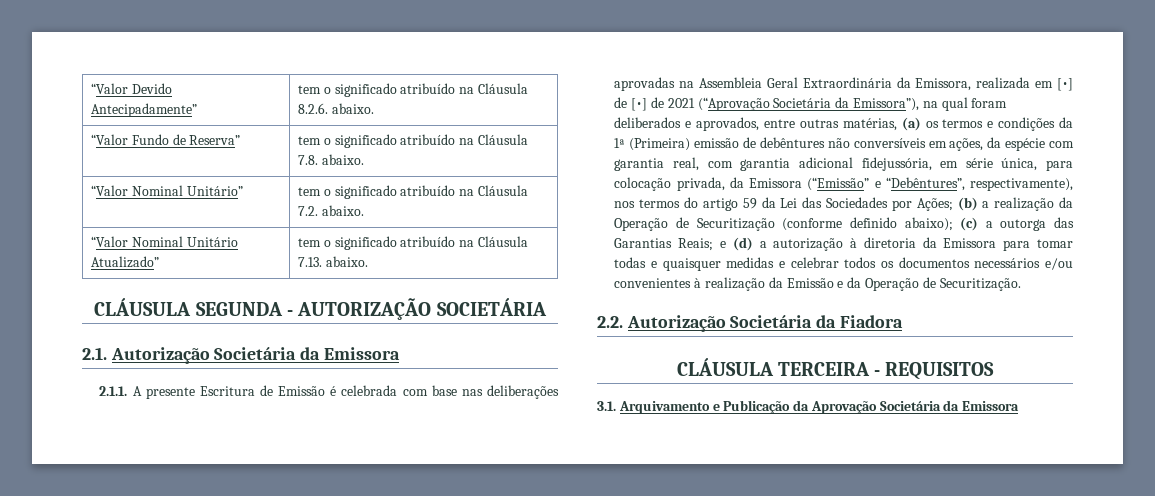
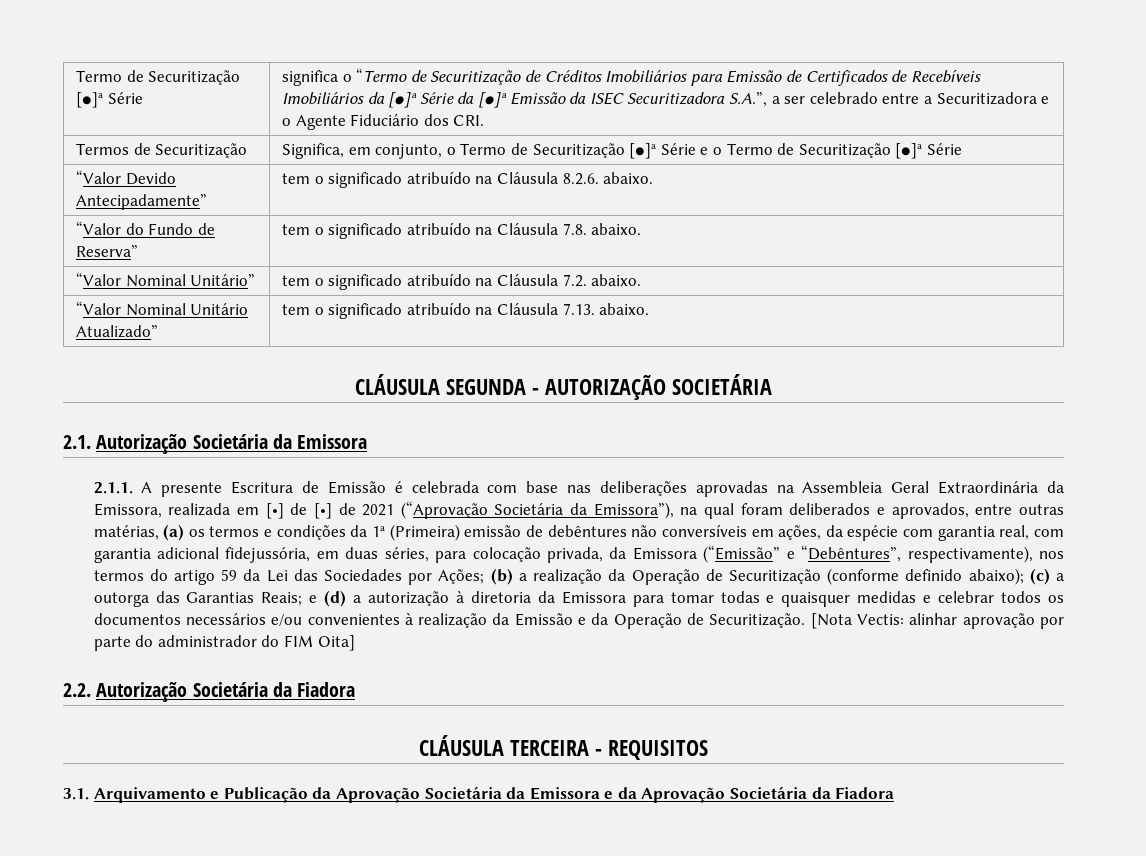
+ Termo de Securitização [●]ª Série | significa o “Termo de Securitização de Créditos Imobiliários para Emissão de Certificados de Recebíveis Imobiliários da [●]ª Série da [●]ª Emissão da ISEC Securitizadora S.A.”, a ser celebrado entre a Securitizadora e o Agente Fiduciário dos CRI.
+ Termos de Securitização | Significa, em conjunto, o Termo de Securitização [●]ª Série e o Termo de Securitização [●]ª Série
- “Valor Fundo de Reserva” | tem o significado atribuído na Cláusula 7.8. abaixo.
+ “Valor do Fundo de Reserva” | tem o significado atribuído na Cláusula 7.8. abaixo.
- 2.1.1. A presente Escritura de Emissão é celebrada com base nas deliberações aprovadas na Assembleia Geral Extraordinária da Emissora, realizada em [•] de [•] de 2021 (“Aprovação Societária da Emissora”), na qual foram deliberados e aprovados, entre outras matérias, (a) os termos e condições da 1ª (Primeira) emissão de debêntures não conversíveis em ações, da espécie com garantia real, com garantia adicional fidejussória, em série única, para colocação privada, da Emissora (“Emissão” e “Debêntures”, respectivamente), nos termos do artigo 59 da Lei das Sociedades por Ações;
+ 2.1.1. A presente Escritura de Emissão é celebrada com base nas deliberações aprovadas na Assembleia Geral Extraordinária da Emissora, realizada em [•] de [•] de 2021 (“Aprovação Societária da Emissora”), na qual foram deliberados e aprovados, entre outras matérias, (a) os termos e condições da 1ª (Primeira) emissão de debêntures não conversíveis em ações, da espécie com garantia real, com garantia adicional fidejussória, em duas séries, para colocação privada, da Emissora (“Emissão” e “Debêntures”, respectivamente), nos termos do artigo 59 da Lei das Sociedades por Ações;
+ [Nota Vectis: alinhar aprovação por parte do administrador do FIM Oita]
- 3.1. Arquivamento e Publicação da Aprovação Societária da Emissora
+ 3.1. Arquivamento e Publicação da Aprovação Societária da Emissora e da Aprovação Societária da Fiadora

